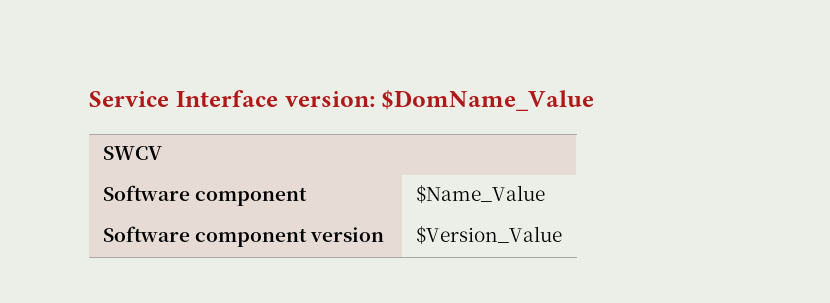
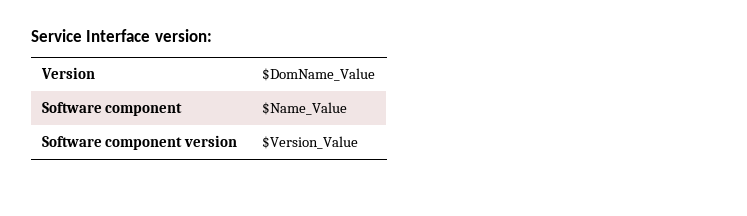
- Service Interface version: $DomName_Value
+ Service Interface version:
+ Version | $DomName_Value
- SWCV

